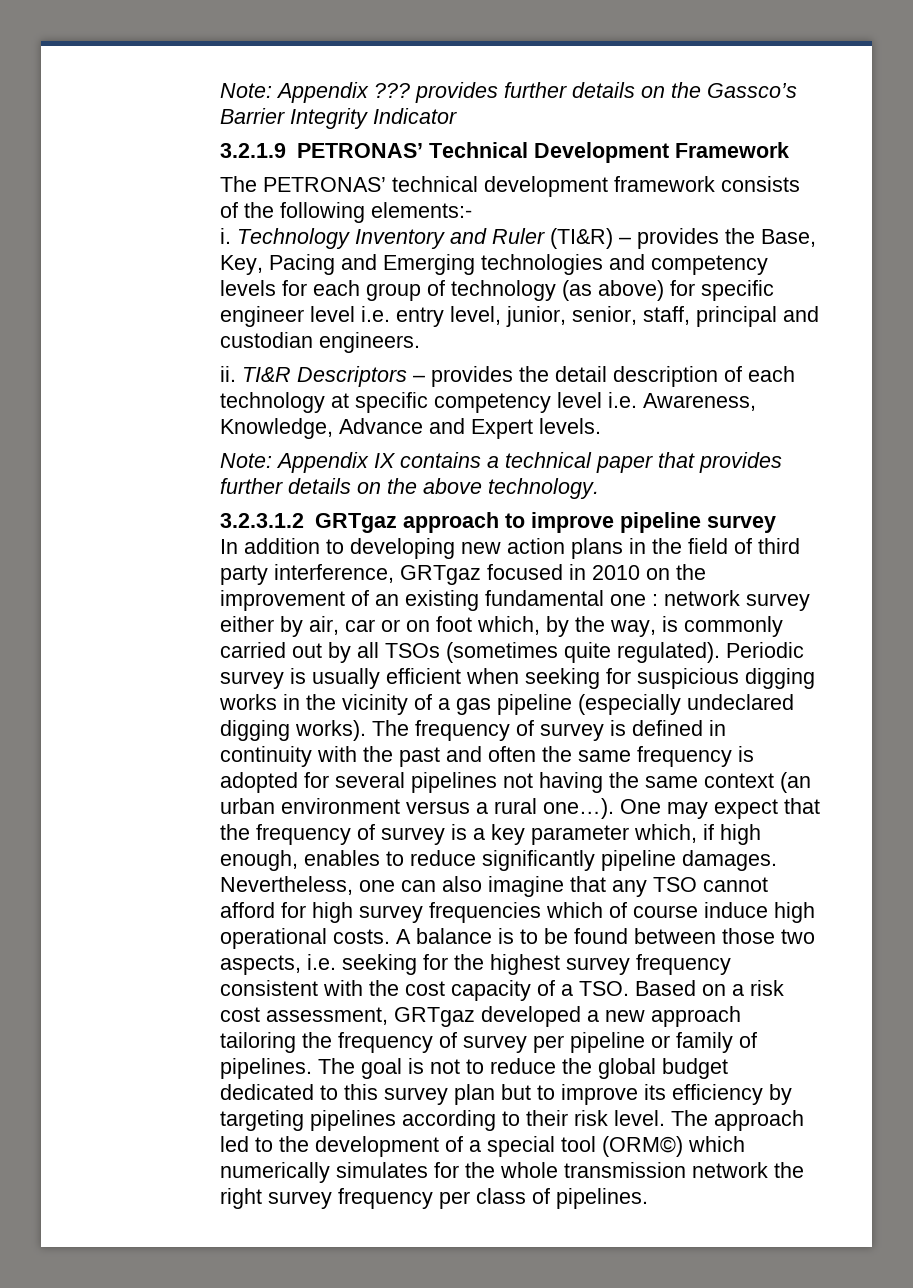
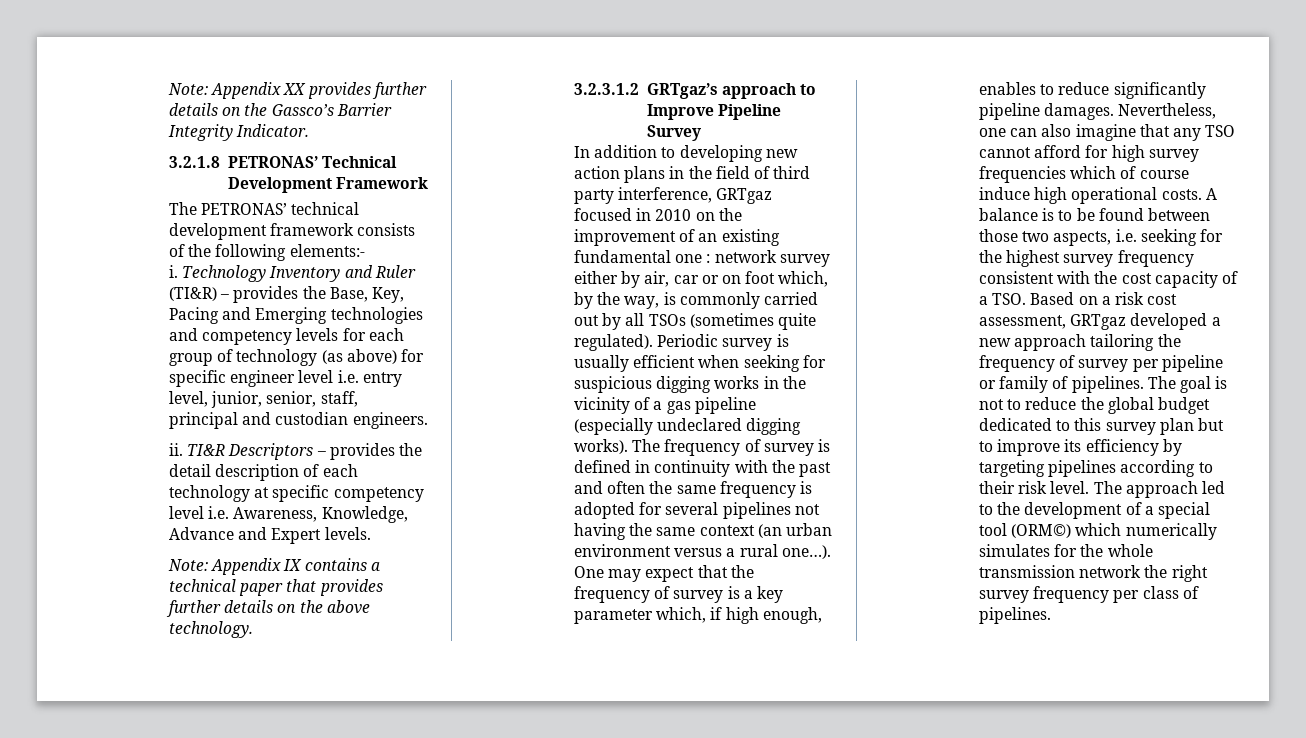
- Note: Appendix ??? provides further details on the Gassco’s Barrier Integrity Indicator
- 3.2.1.9 PETRONAS’ Technical Development Framework
+ Note: Appendix XX provides further details on the Gassco’s Barrier Integrity Indicator.
+ 3.2.1.8 PETRONAS’ Technical Development Framework
- 3.2.3.1.2 GRTgaz approach to improve pipeline survey
+ 3.2.3.1.2 GRTgaz’s approach to Improve Pipeline Survey

